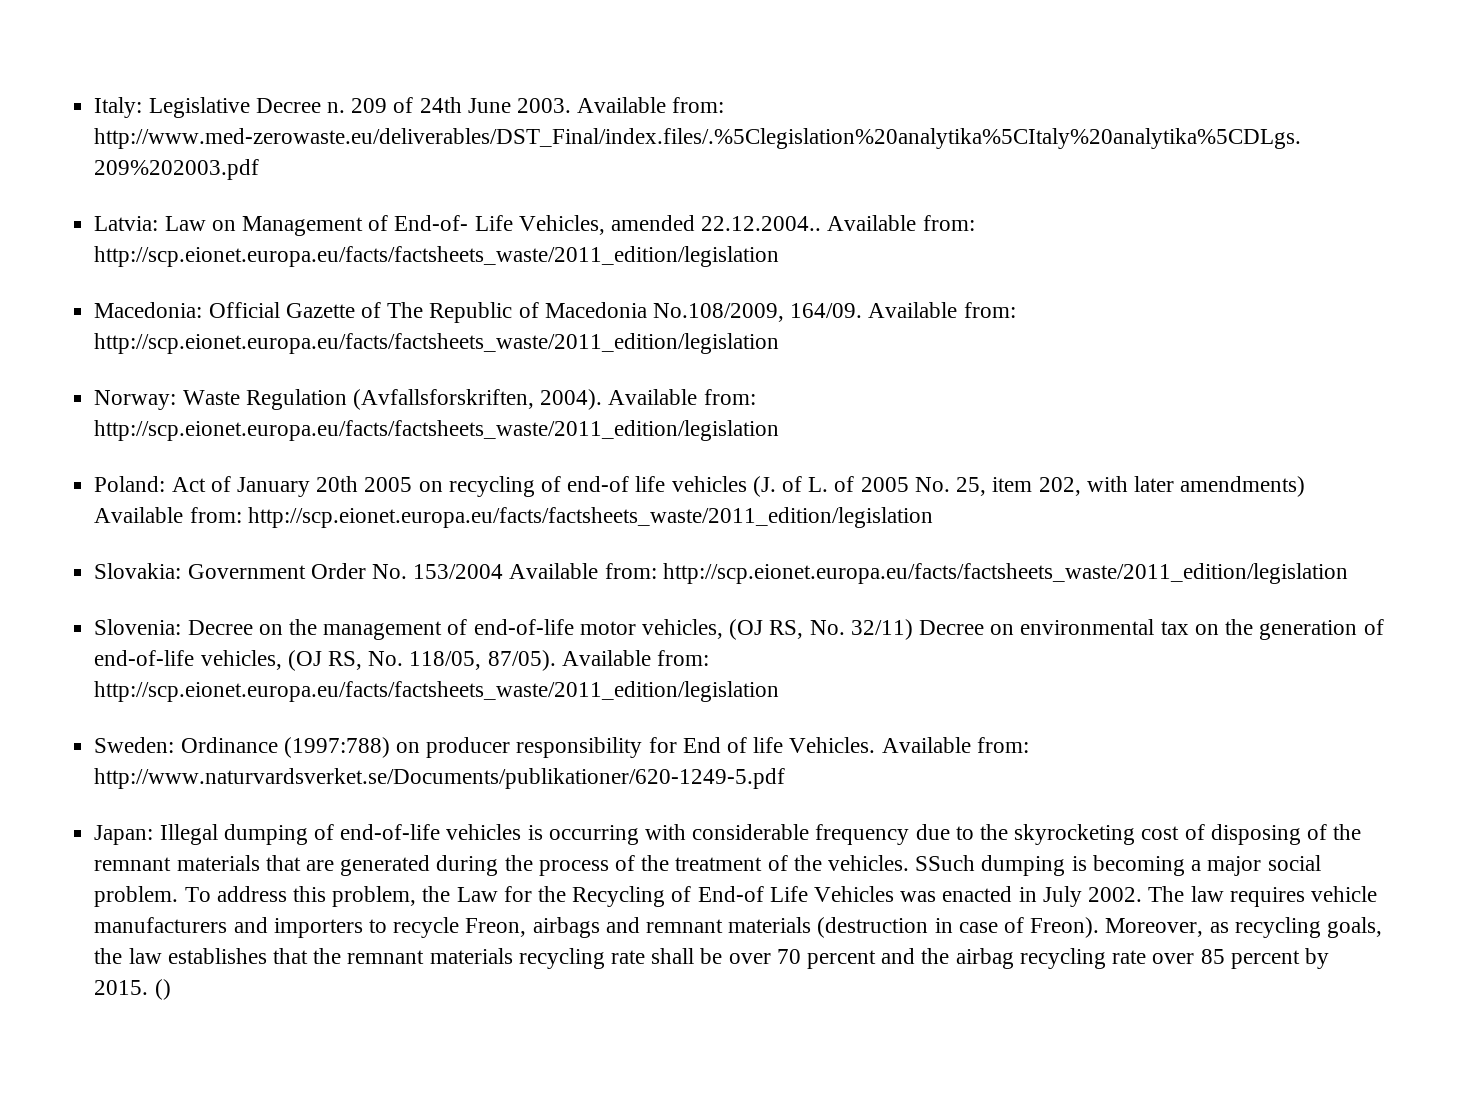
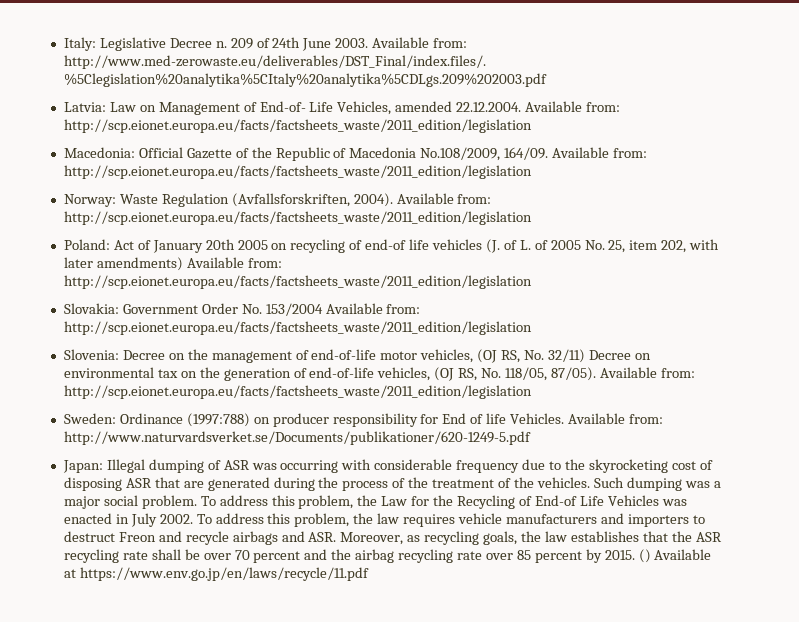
- Latvia: Law on Management of End-of- Life Vehicles, amended 22.12.2004.. Available from: http://scp.eionet.europa.eu/facts/factsheets_waste/2011_edition/legislation
+ Latvia: Law on Management of End-of- Life Vehicles, amended 22.12.2004. Available from: http://scp.eionet.europa.eu/facts/factsheets_waste/2011_edition/legislation
- Macedonia: Official Gazette of The Republic of Macedonia No.108/2009, 164/09.
+ Macedonia: Official Gazette of the Republic of Macedonia No.108/2009, 164/09.
- Japan: Illegal dumping of end-of-life vehicles is occurring with considerable frequency due to the skyrocketing cost of disposing of the remnant materials that are generated during the process of the treatment of the vehicles.
+ Japan: Illegal dumping of ASR was occurring with considerable frequency due to the skyrocketing cost of disposing ASR that are generated during the process of the treatment of the vehicles.
- SSuch dumping is becoming a major social problem.
+ Such dumping was a major social problem.
- The law requires vehicle manufacturers and importers to recycle Freon, airbags and remnant materials (destruction in case of Freon). Moreover, as recycling goals, the law establishes that the remnant materials recycling rate shall be over 70 percent and the airbag recycling rate over 85 percent by 2015.
+ To address this problem, the law requires vehicle manufacturers and importers to destruct Freon and recycle airbags and ASR. Moreover, as recycling goals, the law establishes that the ASR recycling rate shall be over 70 percent and the airbag recycling rate over 85 percent by 2015.
- ()
+ () Available at https://www.env.go.jp/en/laws/recycle/11.pdf

